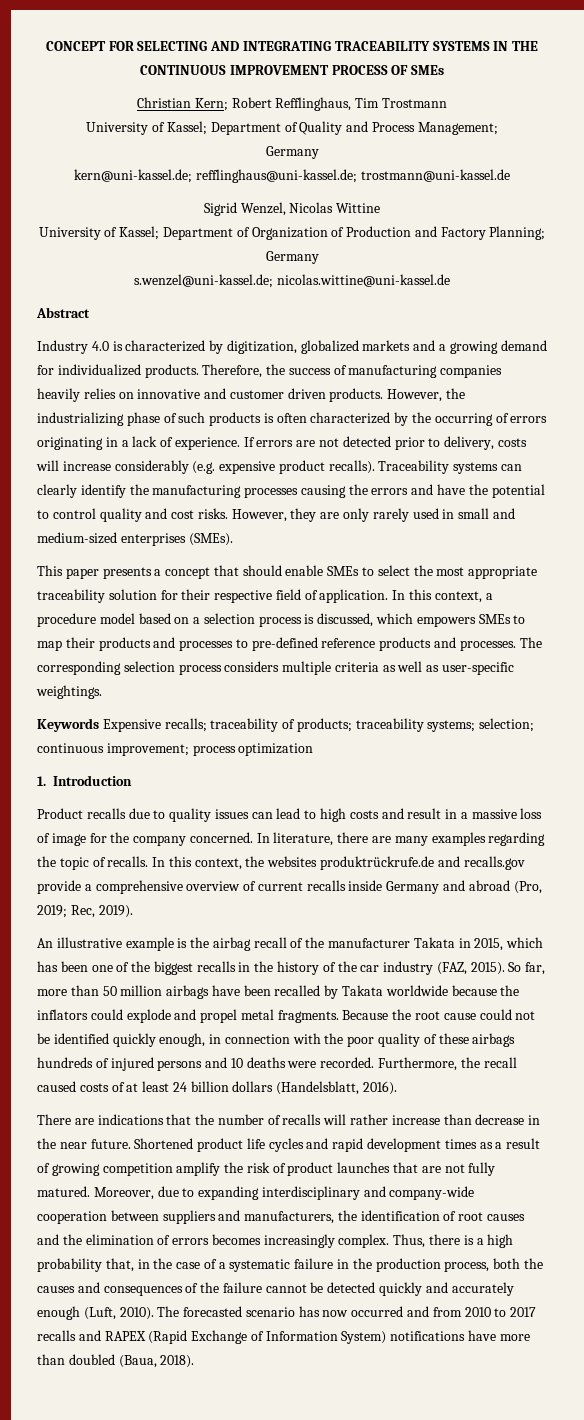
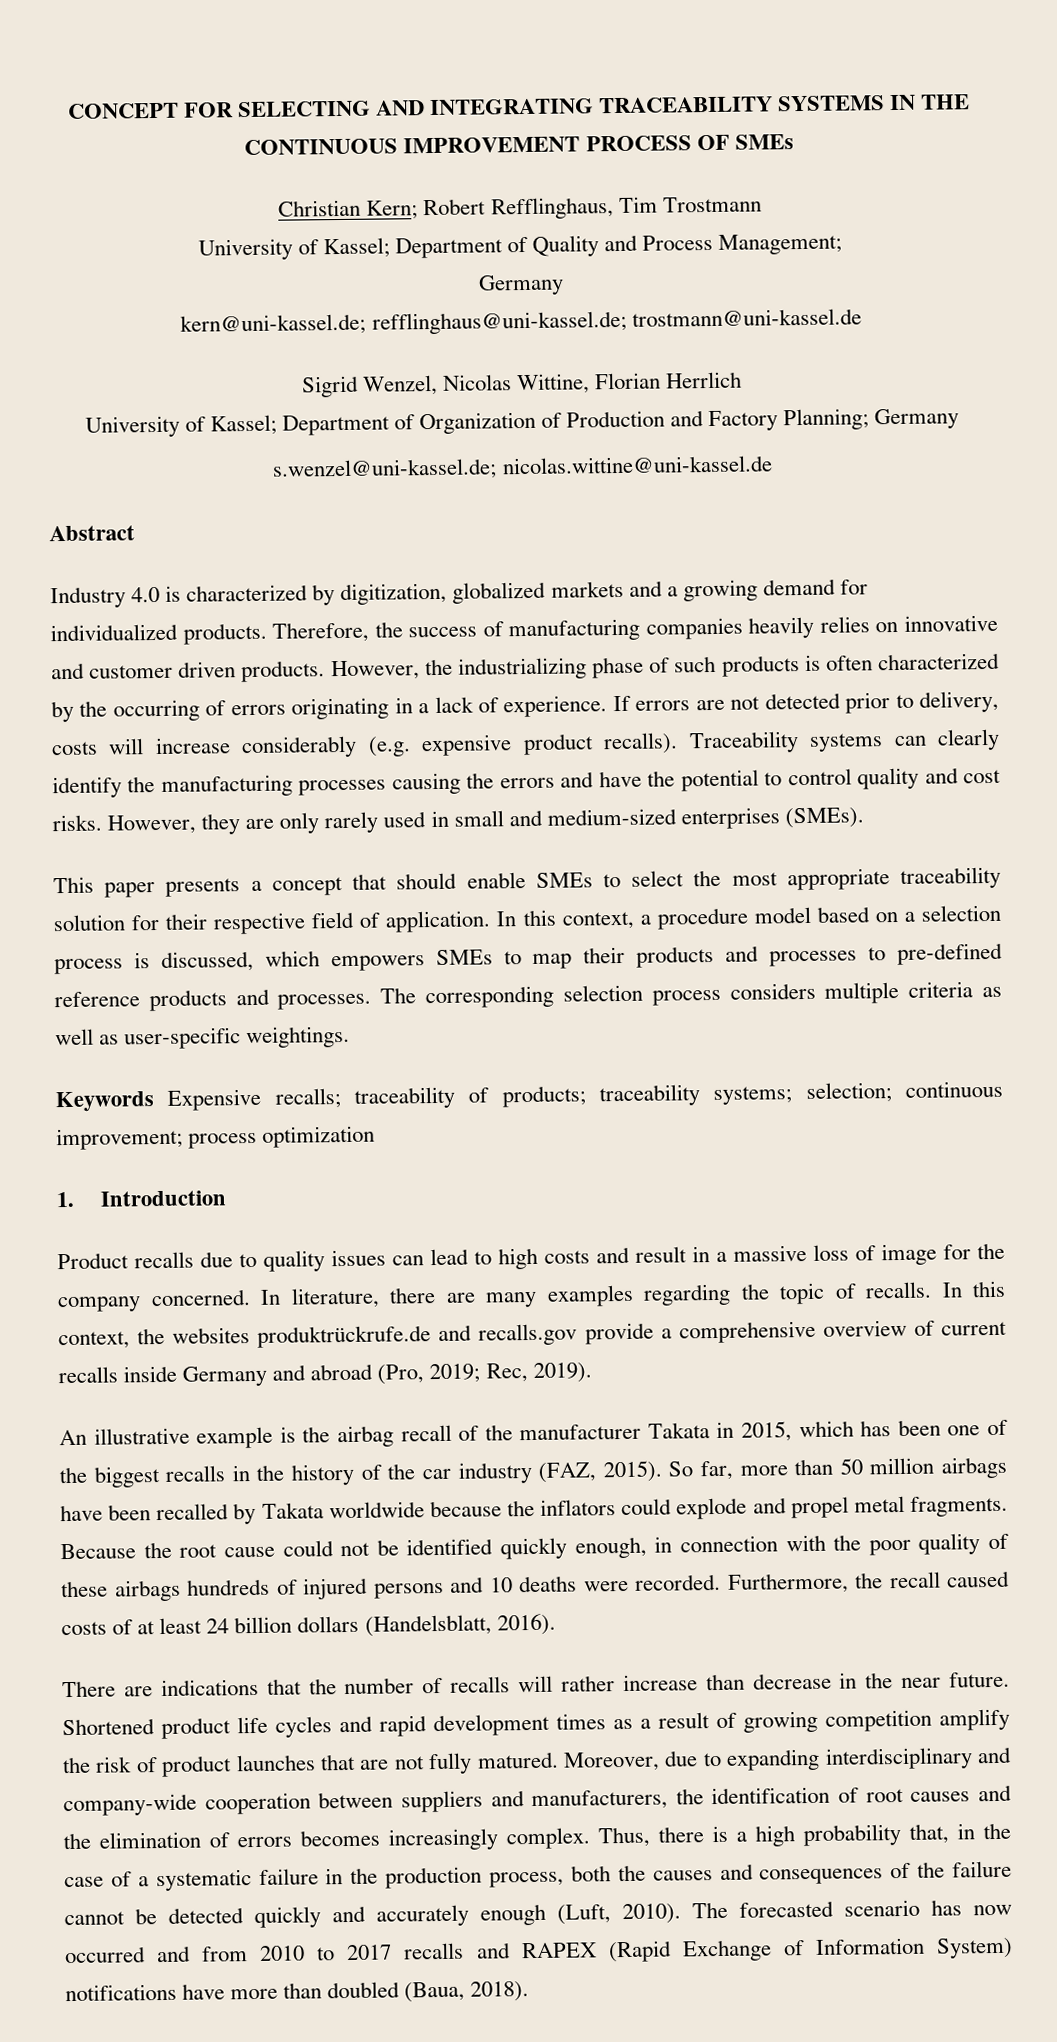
- Sigrid Wenzel, Nicolas Wittine
+ Sigrid Wenzel, Nicolas Wittine, Florian Herrlich

